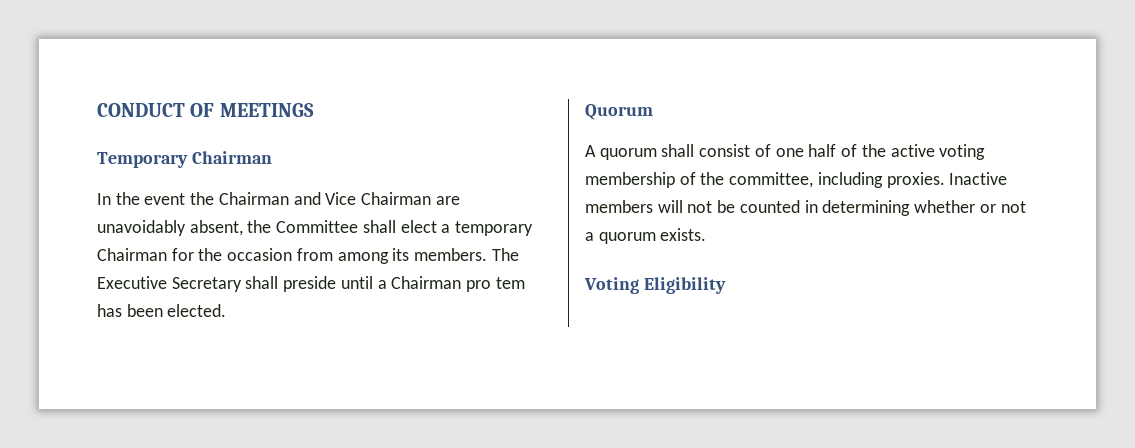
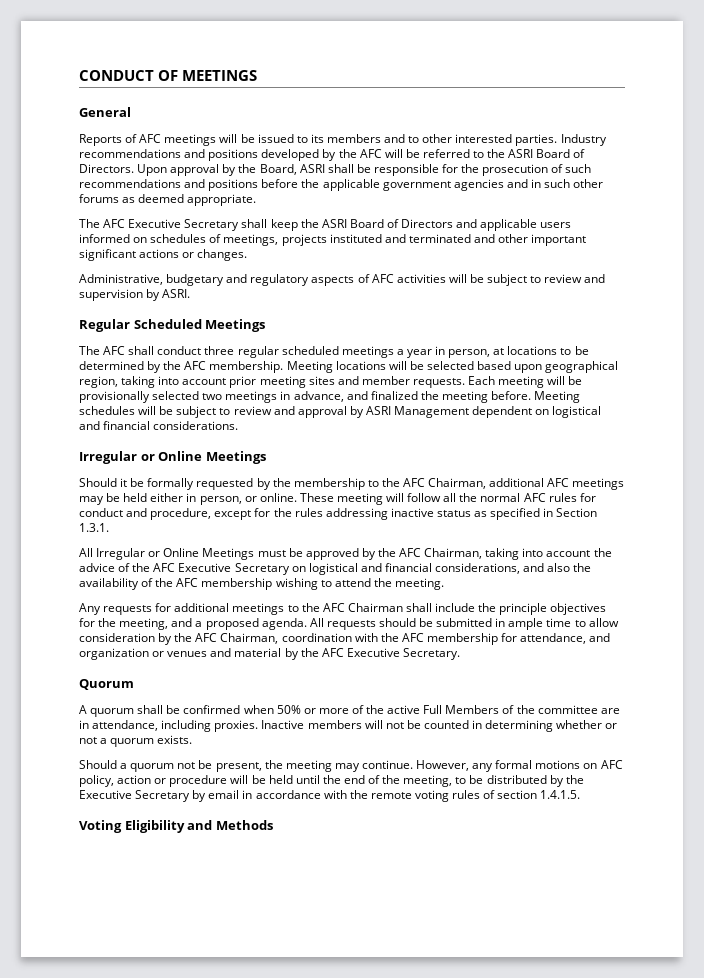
- Temporary Chairman
- In the event the Chairman and Vice Chairman are unavoidably absent, the Committee shall elect a temporary Chairman for the occasion from among its members. The Executive Secretary shall preside until a Chairman pro tem has been elected.
+ General
+ Reports of AFC meetings will be issued to its members and to other interested parties. Industry recommendations and positions developed by the AFC will be referred to the ASRI Board of Directors. Upon approval by the Board, ASRI shall be responsible for the prosecution of such recommendations and positions before the applicable government agencies and in such other forums as deemed appropriate.
+ The AFC Executive Secretary shall keep the ASRI Board of Directors and applicable users informed on schedules of meetings, projects instituted and terminated and other important significant actions or changes.
+ Administrative, budgetary and regulatory aspects of AFC activities will be subject to review and supervision by ASRI.
+ Regular Scheduled Meetings
+ The AFC shall conduct three regular scheduled meetings a year in person, at locations to be determined by the AFC membership. Meeting locations will be selected based upon geographical region, taking into account prior meeting sites and member requests. Each meeting will be provisionally selected two meetings in advance, and finalized the meeting before. Meeting schedules will be subject to review and approval by ASRI Management dependent on logistical and financial considerations.
+ Irregular or Online Meetings
+ Should it be formally requested by the membership to the AFC Chairman, additional AFC meetings may be held either in person, or online. These meeting will follow all the normal AFC rules for conduct and procedure, except for the rules addressing inactive status as specified in Section 1.3.1.
+ All Irregular or Online Meetings must be approved by the AFC Chairman, taking into account the advice of the AFC Executive Secretary on logistical and financial considerations, and also the availability of the AFC membership wishing to attend the meeting.
+ Any requests for additional meetings to the AFC Chairman shall include the principle objectives for the meeting, and a proposed agenda. All requests should be submitted in ample time to allow consideration by the AFC Chairman, coordination with the AFC membership for attendance, and organization or venues and material by the AFC Executive Secretary.
  Quorum
- A quorum shall consist of one half of the active voting membership of the committee, including proxies.
+ A quorum shall be confirmed when 50% or more of the active Full Members of the committee are in attendance, including proxies.
+ Should a quorum not be present, the meeting may continue. However, any formal motions on AFC policy, action or procedure will be held until the end of the meeting, to be distributed by the Executive Secretary by email in accordance with the remote voting rules of section 1.4.1.5.
- Voting Eligibility
+ Voting Eligibility and Methods

